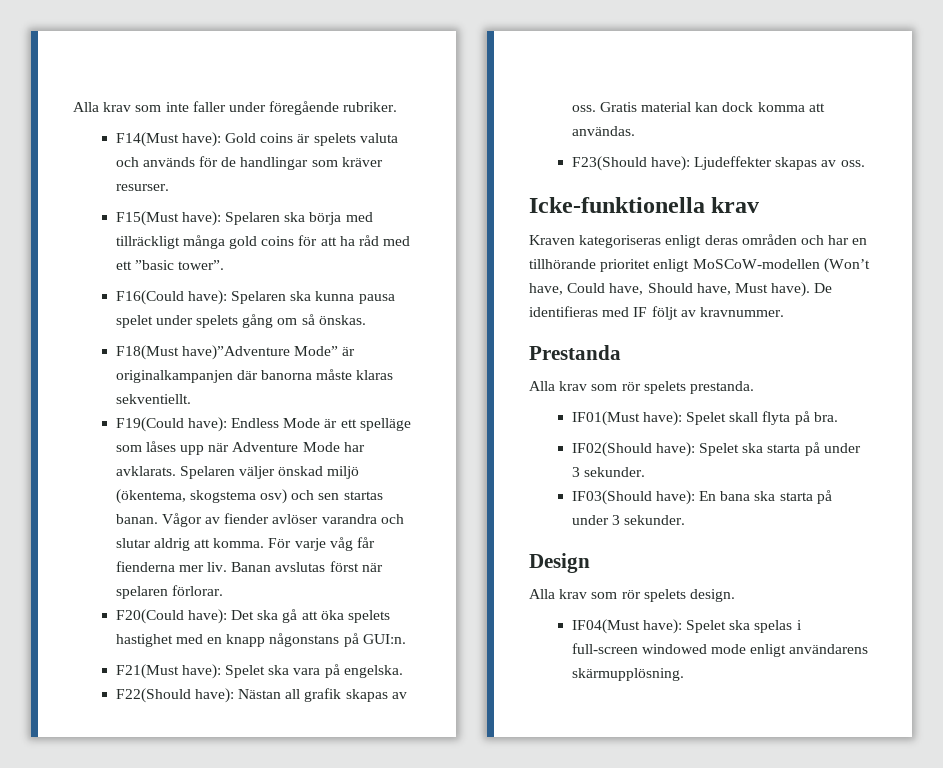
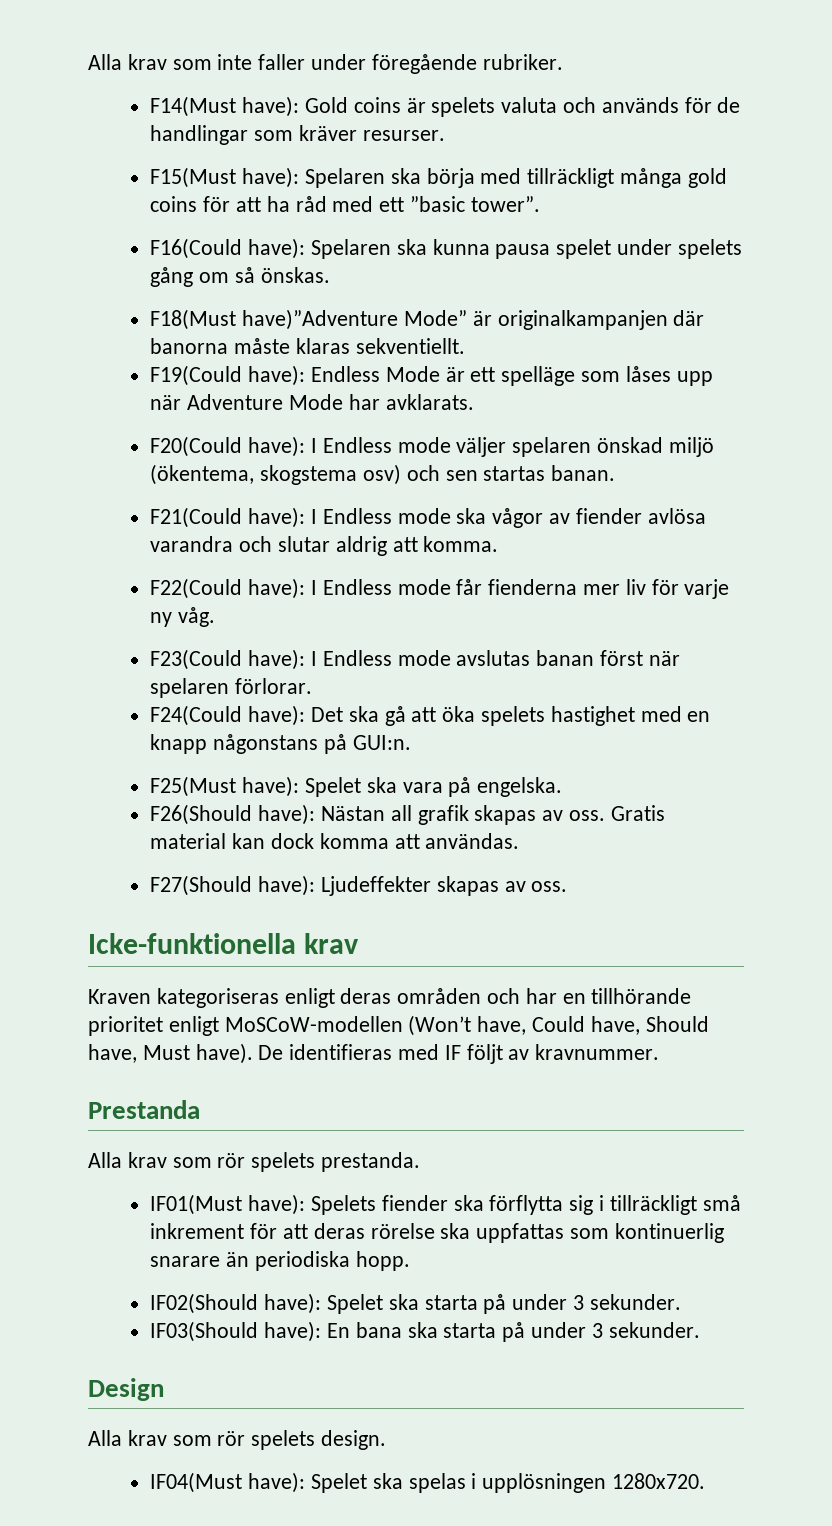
- F19(Could have): Endless Mode är ett spelläge som låses upp när Adventure Mode har avklarats. Spelaren väljer önskad miljö (ökentema, skogstema osv) och sen startas banan. Vågor av fiender avlöser varandra och slutar aldrig att komma. För varje våg får fienderna mer liv. Banan avslutas först när spelaren förlorar.
+ F19(Could have): Endless Mode är ett spelläge som låses upp när Adventure Mode har avklarats.
+ F20(Could have): I Endless mode väljer spelaren önskad miljö (ökentema, skogstema osv) och sen startas banan.
+ F21(Could have): I Endless mode ska vågor av fiender avlösa varandra och slutar aldrig att komma.
+ F22(Could have): I Endless mode får fienderna mer liv för varje ny våg.
+ F23(Could have): I Endless mode avslutas banan först när spelaren förlorar.
- F20(Could have): Det ska gå att öka spelets hastighet med en knapp någonstans på GUI:n.
+ F24(Could have): Det ska gå att öka spelets hastighet med en knapp någonstans på GUI:n.
- F21(Must have): Spelet ska vara på engelska.
+ F25(Must have): Spelet ska vara på engelska.
- F22(Should have): Nästan all grafik skapas av oss.
+ F26(Should have): Nästan all grafik skapas av oss.
- F23(Should have): Ljudeffekter skapas av oss.
+ F27(Should have): Ljudeffekter skapas av oss.
- IF01(Must have): Spelet skall flyta på bra.
+ IF01(Must have): Spelets fiender ska förflytta sig i tillräckligt små inkrement för att deras rörelse ska uppfattas som kontinuerlig snarare än periodiska hopp.
- IF04(Must have): Spelet ska spelas i full-screen windowed mode enligt användarens skärmupplösning.
+ IF04(Must have): Spelet ska spelas i upplösningen 1280x720.

